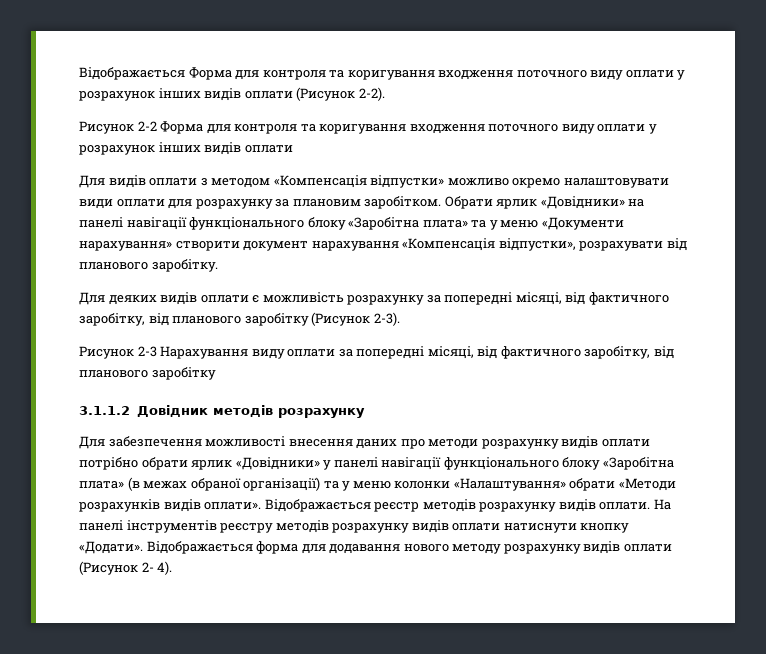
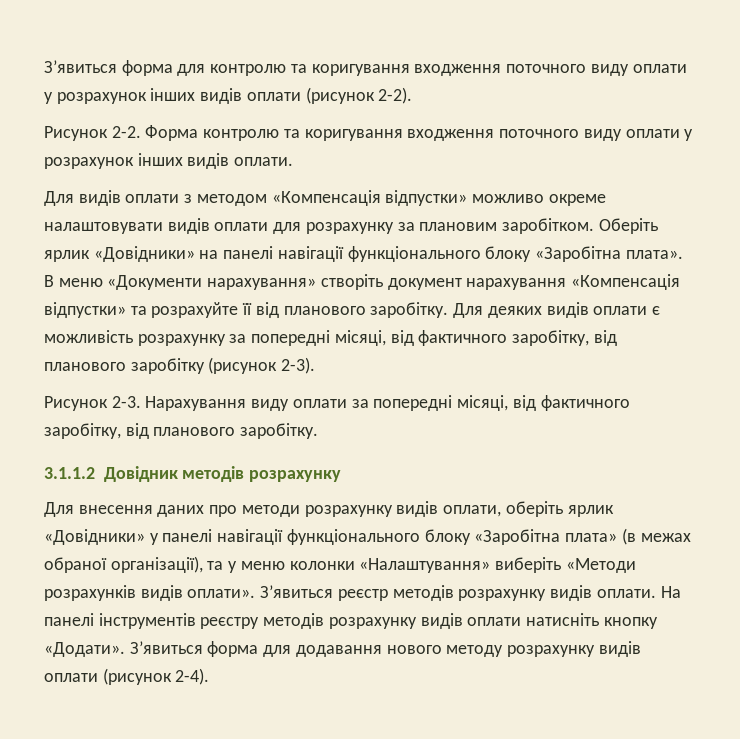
- Відображається Форма для контроля та коригування входження поточного виду оплати у розрахунок інших видів оплати (Рисунок 2-2).
+ З’явиться форма для контролю та коригування входження поточного виду оплати у розрахунок інших видів оплати (рисунок 2-2).
- Рисунок 2-2 Форма для контроля та коригування входження поточного виду оплати у розрахунок інших видів оплати
+ Рисунок 2-2. Форма контролю та коригування входження поточного виду оплати у розрахунок інших видів оплати.
- Для видів оплати з методом «Компенсація відпустки» можливо окремо налаштовувати види оплати для розрахунку за плановим заробітком.
+ Для видів оплати з методом «Компенсація відпустки» можливо окреме налаштовувати видів оплати для розрахунку за плановим заробітком.
- Обрати ярлик «Довідники» на панелі навігації функціонального блоку «Заробітна плата» та у меню «Документи нарахування» створити документ нарахування «Компенсація відпустки», розрахувати від планового заробітку.
- Для деяких видів оплати є можливість розрахунку за попередні місяці, від фактичного заробітку, від планового заробітку (Рисунок 2-3).
+ Оберіть ярлик «Довідники» на панелі навігації функціонального блоку «Заробітна плата». В меню «Документи нарахування» створіть документ нарахування «Компенсація відпустки» та розрахуйте її від планового заробітку. Для деяких видів оплати є можливість розрахунку за попередні місяці, від фактичного заробітку, від планового заробітку (рисунок 2-3).
- Рисунок 2-3 Нарахування виду оплати за попередні місяці, від фактичного заробітку, від планового заробітку
+ Рисунок 2-3. Нарахування виду оплати за попередні місяці, від фактичного заробітку, від планового заробітку.
- Для забезпечення можливості внесення даних про методи розрахунку видів оплати потрібно обрати ярлик «Довідники» у панелі навігації функціонального блоку «Заробітна плата» (в межах обраної організації) та у меню колонки «Налаштування» обрати «Методи розрахунків видів оплати».
+ Для внесення даних про методи розрахунку видів оплати, оберіть ярлик «Довідники» у панелі навігації функціонального блоку «Заробітна плата» (в межах обраної організації), та у меню колонки «Налаштування» виберіть «Методи розрахунків видів оплати».
- Відображається реєстр методів розрахунку видів оплати.
+ З’явиться реєстр методів розрахунку видів оплати.
- На панелі інструментів реєстру методів розрахунку видів оплати натиснути кнопку «Додати».
+ На панелі інструментів реєстру методів розрахунку видів оплати натисніть кнопку «Додати».
- Відображається форма для додавання нового методу розрахунку видів оплати (Рисунок 2- 4).
+ З’явиться форма для додавання нового методу розрахунку видів оплати (рисунок 2-4).

